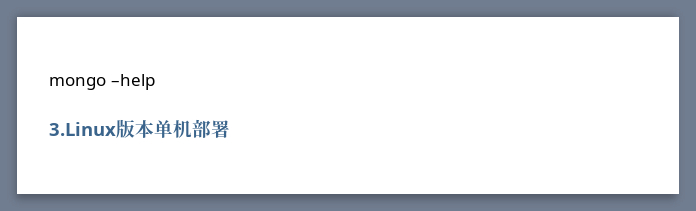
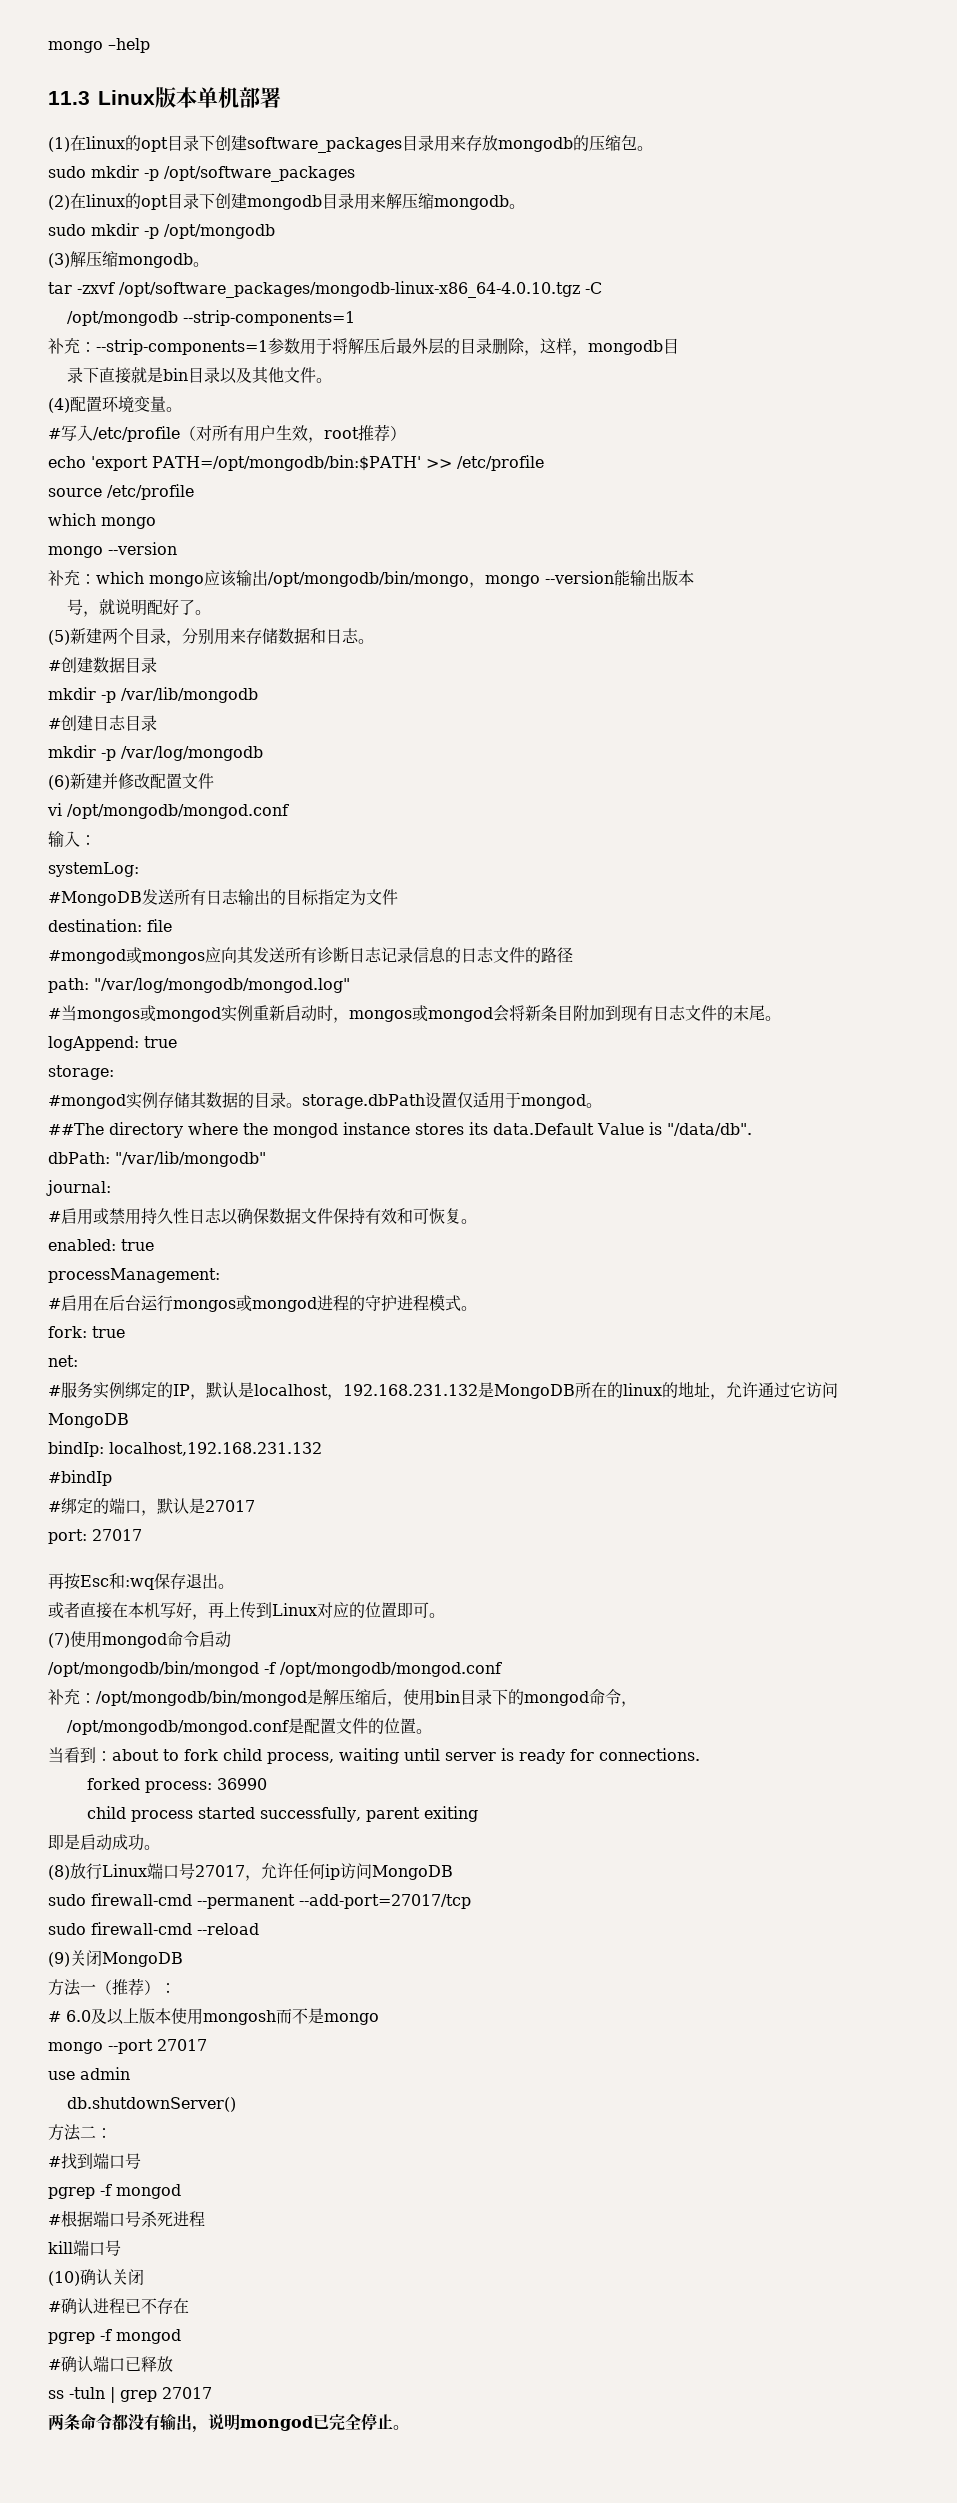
- 3.Linux版本单机部署
+ 11.3 Linux版本单机部署
+ (1)在linux的opt目录下创建software_packages目录用来存放mongodb的压缩包。
+ sudo mkdir -p /opt/software_packages
+ (2)在linux的opt目录下创建mongodb目录用来解压缩mongodb。
+ sudo mkdir -p /opt/mongodb
+ (3)解压缩mongodb。
+ tar -zxvf /opt/software_packages/mongodb-linux-x86_64-4.0.10.tgz -C
+ /opt/mongodb --strip-components=1
+ 补充：--strip-components=1参数用于将解压后最外层的目录删除，这样，mongodb目
+ 录下直接就是bin目录以及其他文件。
+ (4)配置环境变量。
+ #写入/etc/profile（对所有用户生效，root推荐）
+ echo 'export PATH=/opt/mongodb/bin:$PATH' >> /etc/profile
+ source /etc/profile
+ which mongo
+ mongo --version
+ 补充：which mongo应该输出/opt/mongodb/bin/mongo，mongo --version能输出版本
+ 号，就说明配好了。
+ (5)新建两个目录，分别用来存储数据和日志。
+ #创建数据目录
+ mkdir -p /var/lib/mongodb
+ #创建日志目录
+ mkdir -p /var/log/mongodb
+ (6)新建并修改配置文件
+ vi /opt/mongodb/mongod.conf
+ 输入：
+ systemLog:
+ #MongoDB发送所有日志输出的目标指定为文件
+ destination: file
+ #mongod或mongos应向其发送所有诊断日志记录信息的日志文件的路径
+ path: "/var/log/mongodb/mongod.log"
+ #当mongos或mongod实例重新启动时，mongos或mongod会将新条目附加到现有日志文件的末尾。
+ logAppend: true
+ storage:
+ #mongod实例存储其数据的目录。storage.dbPath设置仅适用于mongod。
+ ##The directory where the mongod instance stores its data.Default Value is "/data/db".
+ dbPath: "/var/lib/mongodb"
+ journal:
+ #启用或禁用持久性日志以确保数据文件保持有效和可恢复。
+ enabled: true
+ processManagement:
+ #启用在后台运行mongos或mongod进程的守护进程模式。
+ fork: true
+ net:
+ #服务实例绑定的IP，默认是localhost，192.168.231.132是MongoDB所在的linux的地址，允许通过它访问MongoDB
+ bindIp: localhost,192.168.231.132
+ #bindIp
+ #绑定的端口，默认是27017
+ port: 27017
+ 再按Esc和:wq保存退出。
+ 或者直接在本机写好，再上传到Linux对应的位置即可。
+ (7)使用mongod命令启动
+ /opt/mongodb/bin/mongod -f /opt/mongodb/mongod.conf
+ 补充：/opt/mongodb/bin/mongod是解压缩后，使用bin目录下的mongod命令，
+ /opt/mongodb/mongod.conf是配置文件的位置。
+ 当看到：about to fork child process, waiting until server is ready for connections.
+ forked process: 36990
+ child process started successfully, parent exiting
+ 即是启动成功。
+ (8)放行Linux端口号27017，允许任何ip访问MongoDB
+ sudo firewall-cmd --permanent --add-port=27017/tcp
+ sudo firewall-cmd --reload
+ (9)关闭MongoDB
+ 方法一（推荐）：
+ # 6.0及以上版本使用mongosh而不是mongo
+ mongo --port 27017
+ use admin
+ db.shutdownServer()
+ 方法二：
+ #找到端口号
+ pgrep -f mongod
+ #根据端口号杀死进程
+ kill端口号
+ (10)确认关闭
+ #确认进程已不存在
+ pgrep -f mongod
+ #确认端口已释放
+ ss -tuln | grep 27017
+ 两条命令都没有输出，说明mongod已完全停止。

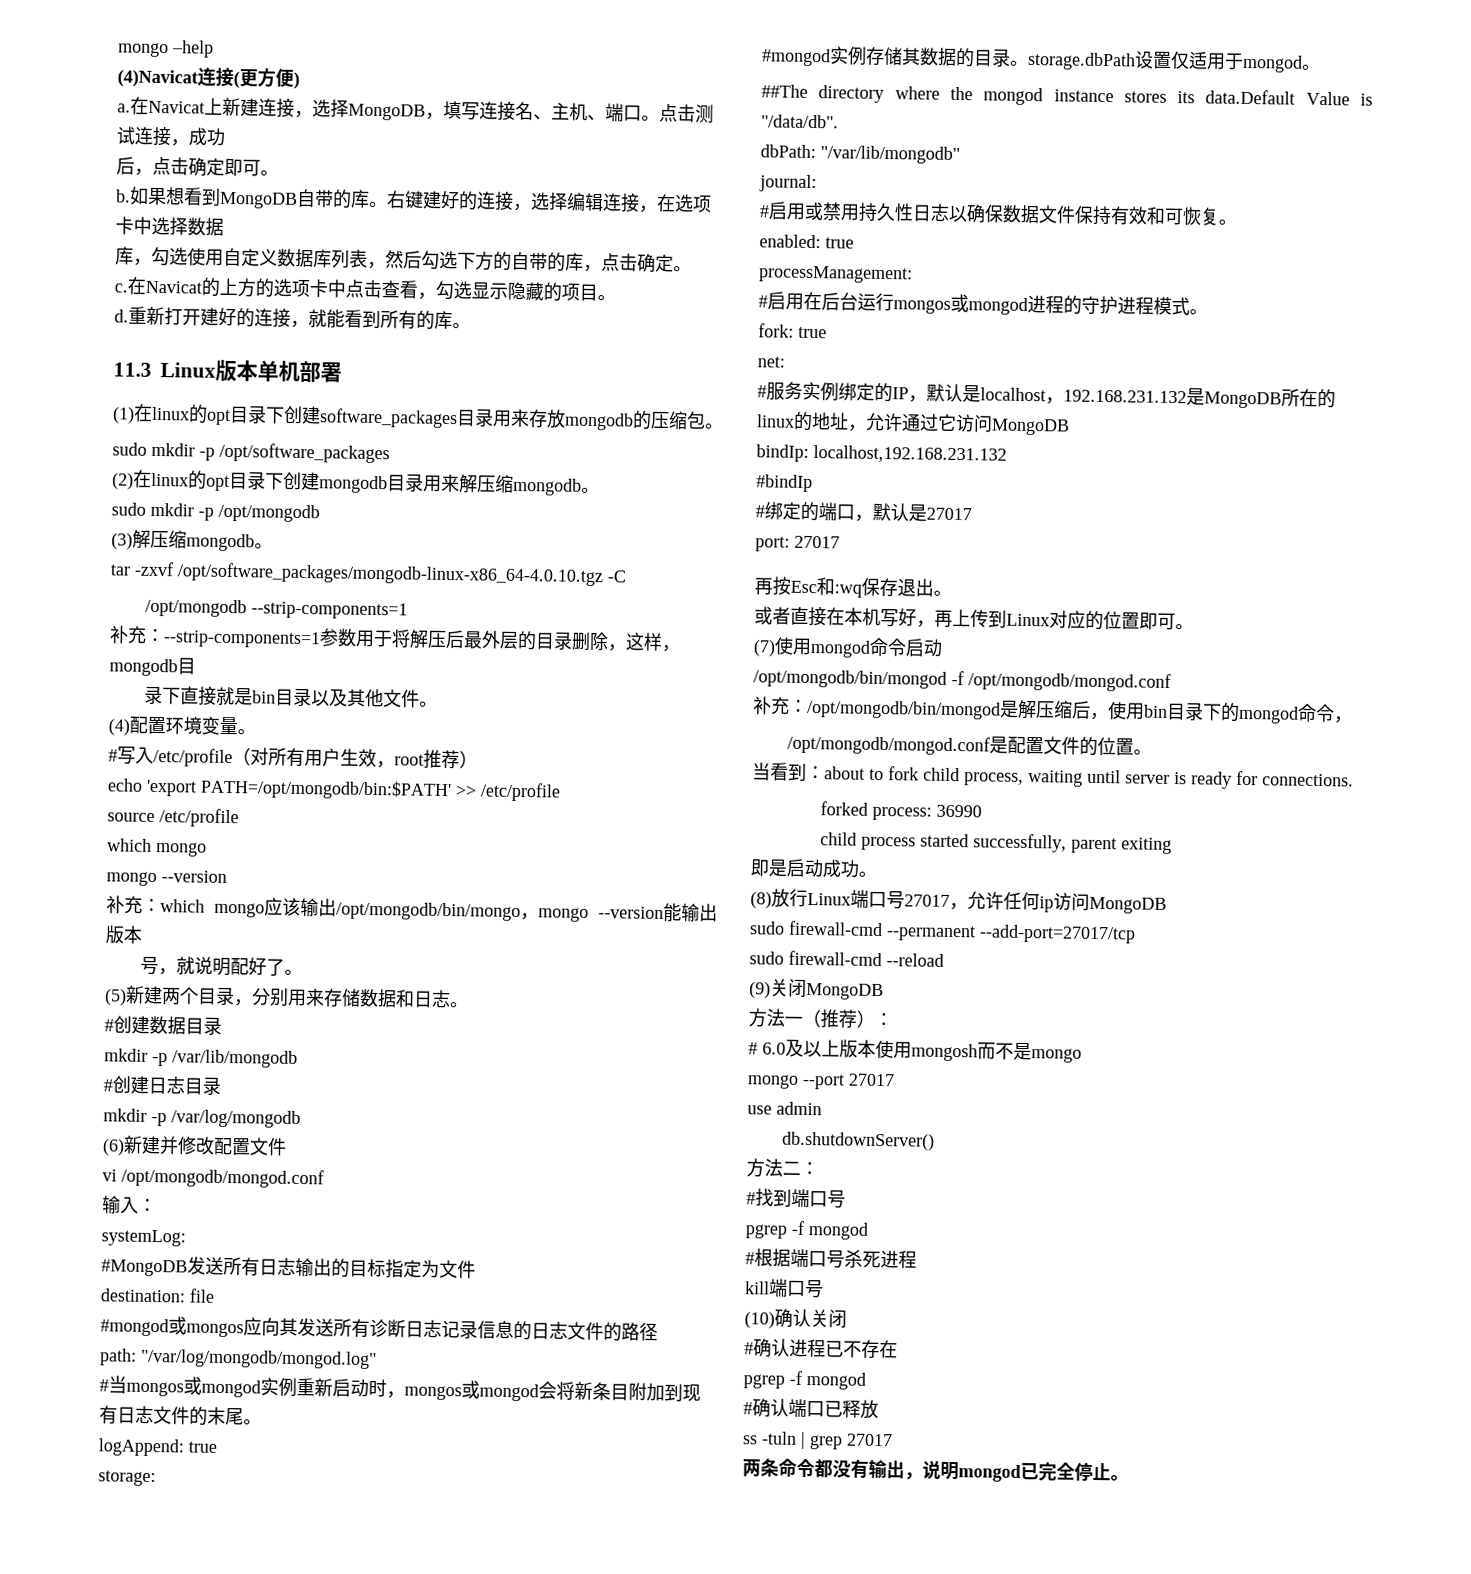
+ (4)Navicat连接(更方便)
+ a.在Navicat上新建连接，选择MongoDB，填写连接名、主机、端口。点击测试连接，成功
+ 后，点击确定即可。
+ b.如果想看到MongoDB自带的库。右键建好的连接，选择编辑连接，在选项卡中选择数据
+ 库，勾选使用自定义数据库列表，然后勾选下方的自带的库，点击确定。
+ c.在Navicat的上方的选项卡中点击查看，勾选显示隐藏的项目。
+ d.重新打开建好的连接，就能看到所有的库。

